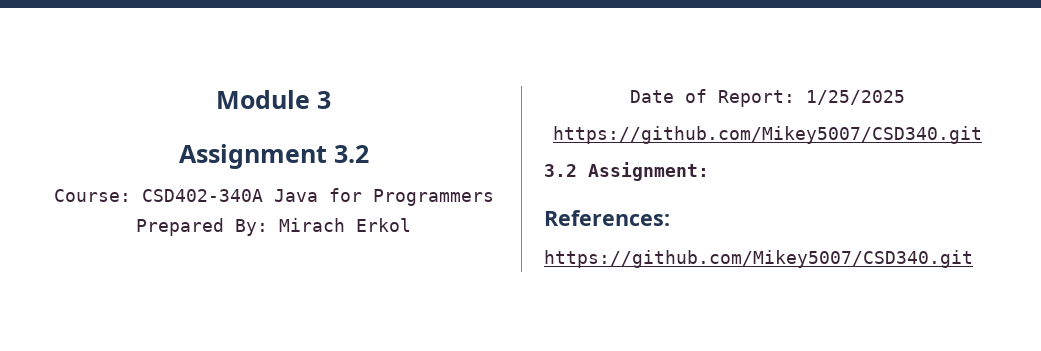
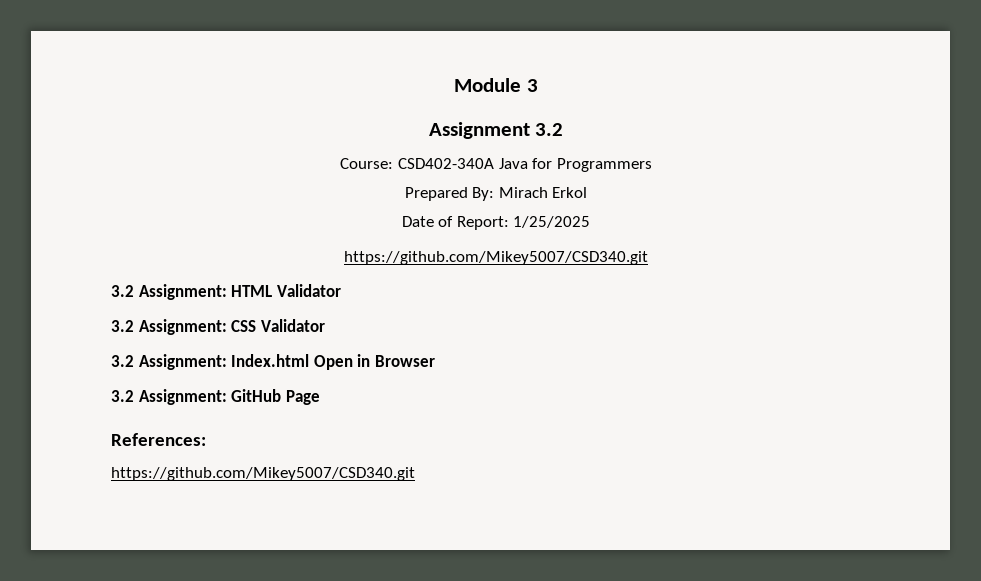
- 3.2 Assignment:
+ 3.2 Assignment: HTML Validator
+ 3.2 Assignment: CSS Validator
+ 3.2 Assignment: Index.html Open in Browser
+ 3.2 Assignment: GitHub Page

